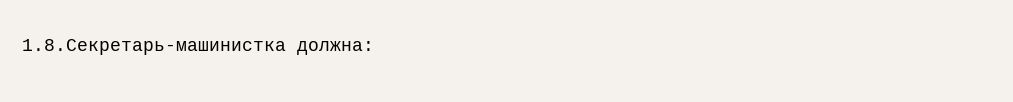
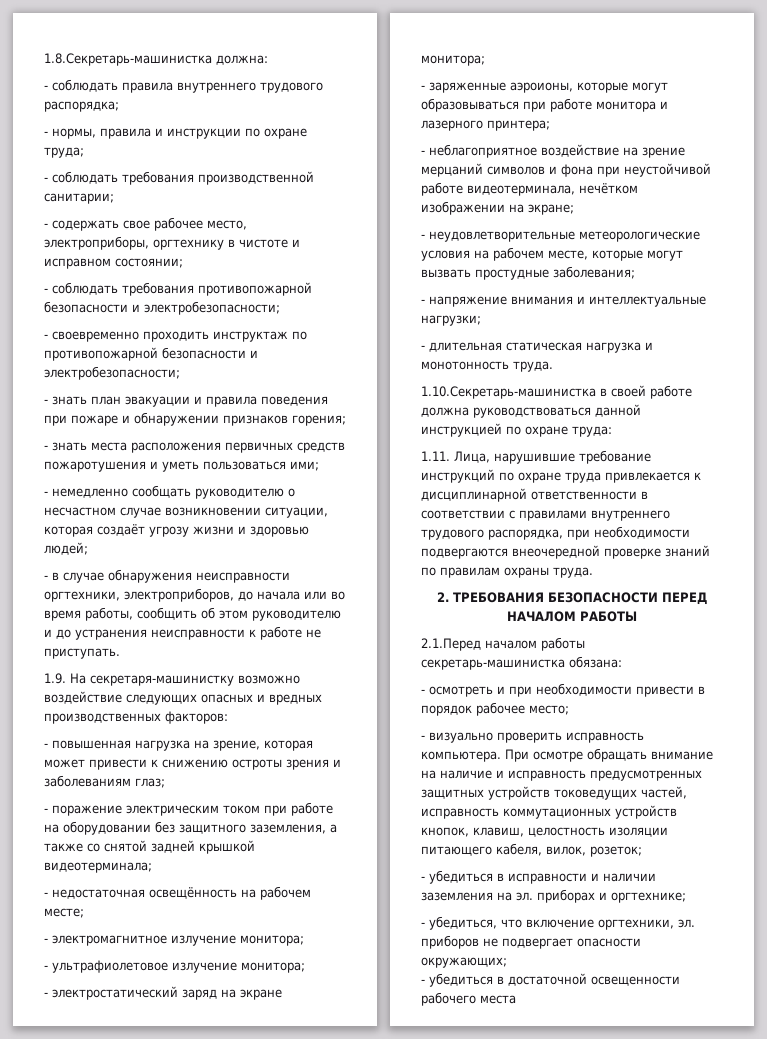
+ - соблюдать правила внутреннего трудового распорядка;
+ - нормы, правила и инструкции по охране труда;
+ - соблюдать требования производственной санитарии;
+ - содержать свое рабочее место, электроприборы, оргтехнику в чистоте и исправном состоянии;
+ - соблюдать требования противопожарной безопасности и электробезопасности;
+ - своевременно проходить инструктаж по противопожарной безопасности и электробезопасности;
+ - знать план эвакуации и правила поведения при пожаре и обнаружении признаков горения;
+ - знать места расположения первичных средств пожаротушения и уметь пользоваться ими;
+ - немедленно сообщать руководителю о несчастном случае возникновении ситуации, которая создаёт угрозу жизни и здоровью людей;
+ - в случае обнаружения неисправности оргтехники, электроприборов, до начала или во время работы, сообщить об этом руководителю и до устранения неисправности к работе не приступать.
+ 1.9. На секретаря-машинистку возможно воздействие следующих опасных и вредных производственных факторов:
+ - повышенная нагрузка на зрение, которая может привести к снижению остроты зрения и заболеваниям глаз;
+ - поражение электрическим током при работе на оборудовании без защитного заземления, а также со снятой задней крышкой видеотерминала;
+ - недостаточная освещённость на рабочем месте;
+ - электромагнитное излучение монитора;
+ - ультрафиолетовое излучение монитора;
+ - электростатический заряд на экране монитора;
+ - заряженные аэроионы, которые могут образовываться при работе монитора и лазерного принтера;
+ - неблагоприятное воздействие на зрение мерцаний символов и фона при неустойчивой работе видеотерминала, нечётком изображении на экране;
+ - неудовлетворительные метеорологические условия на рабочем месте, которые могут вызвать простудные заболевания;
+ - напряжение внимания и интеллектуальные нагрузки;
+ - длительная статическая нагрузка и монотонность труда.
+ 1.10.Секретарь-машинистка в своей работе должна руководствоваться данной инструкцией по охране труда:
+ 1.11. Лица, нарушившие требование инструкций по охране труда привлекается к дисциплинарной ответственности в соответствии с правилами внутреннего трудового распорядка, при необходимости подвергаются внеочередной проверке знаний по правилам охраны труда.
+ 2. ТРЕБОВАНИЯ БЕЗОПАСНОСТИ ПЕРЕД НАЧАЛОМ РАБОТЫ
+ 2.1.Перед началом работы секретарь-машинистка обязана:
+ - осмотреть и при необходимости привести в порядок рабочее место;
+ - визуально проверить исправность компьютера. При осмотре обращать внимание на наличие и исправность предусмотренных защитных устройств токоведущих частей, исправность коммутационных устройств кнопок, клавиш, целостность изоляции питающего кабеля, вилок, розеток;
+ - убедиться в исправности и наличии заземления на эл. приборах и оргтехнике;
+ - убедиться, что включение оргтехники, эл. приборов не подвергает опасности окружающих;
+ - убедиться в достаточной освещенности рабочего места

